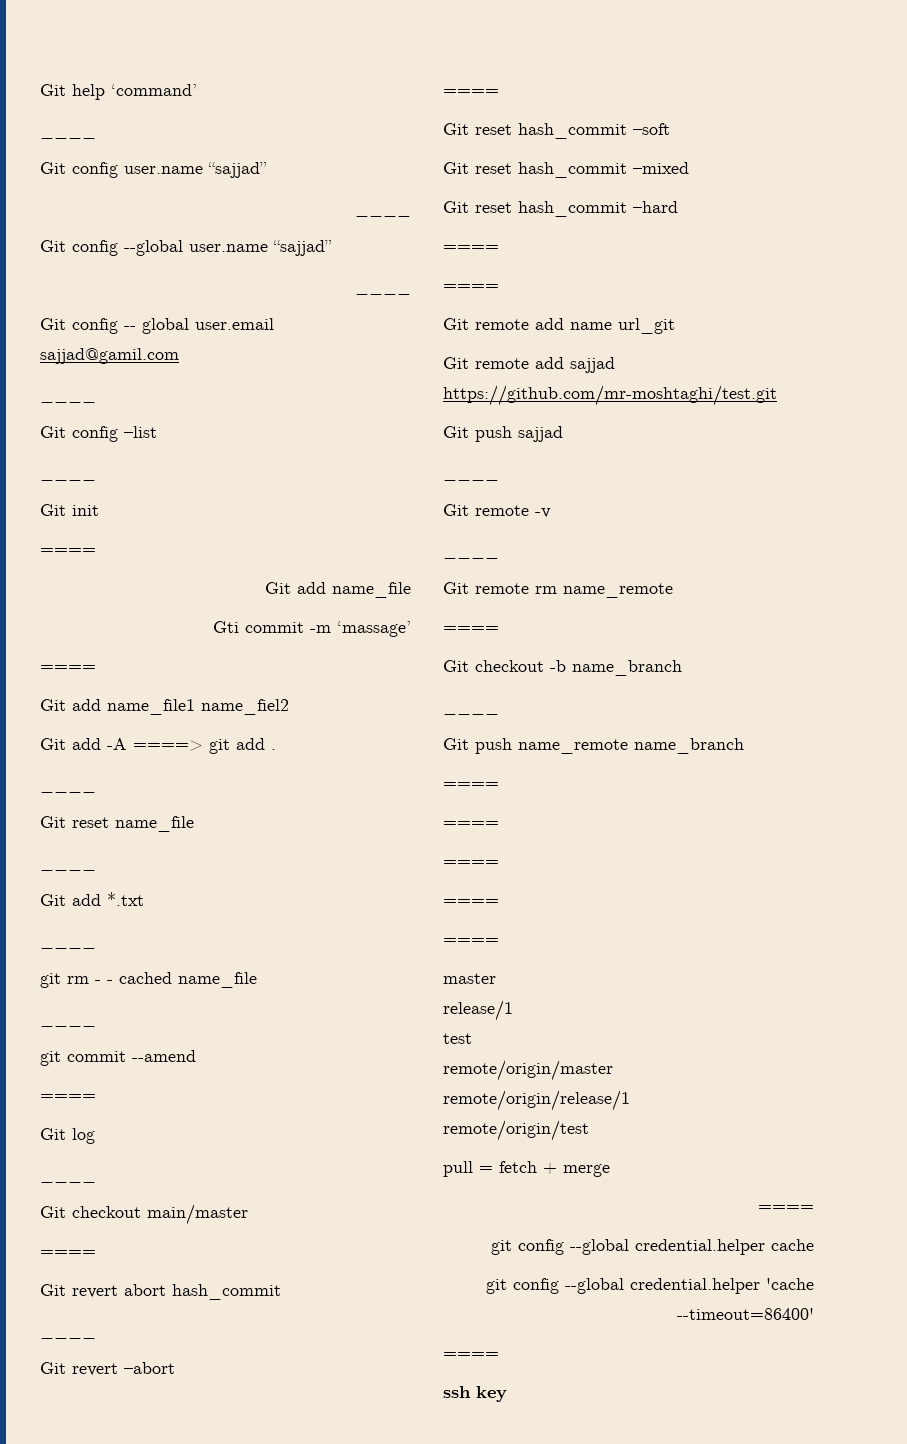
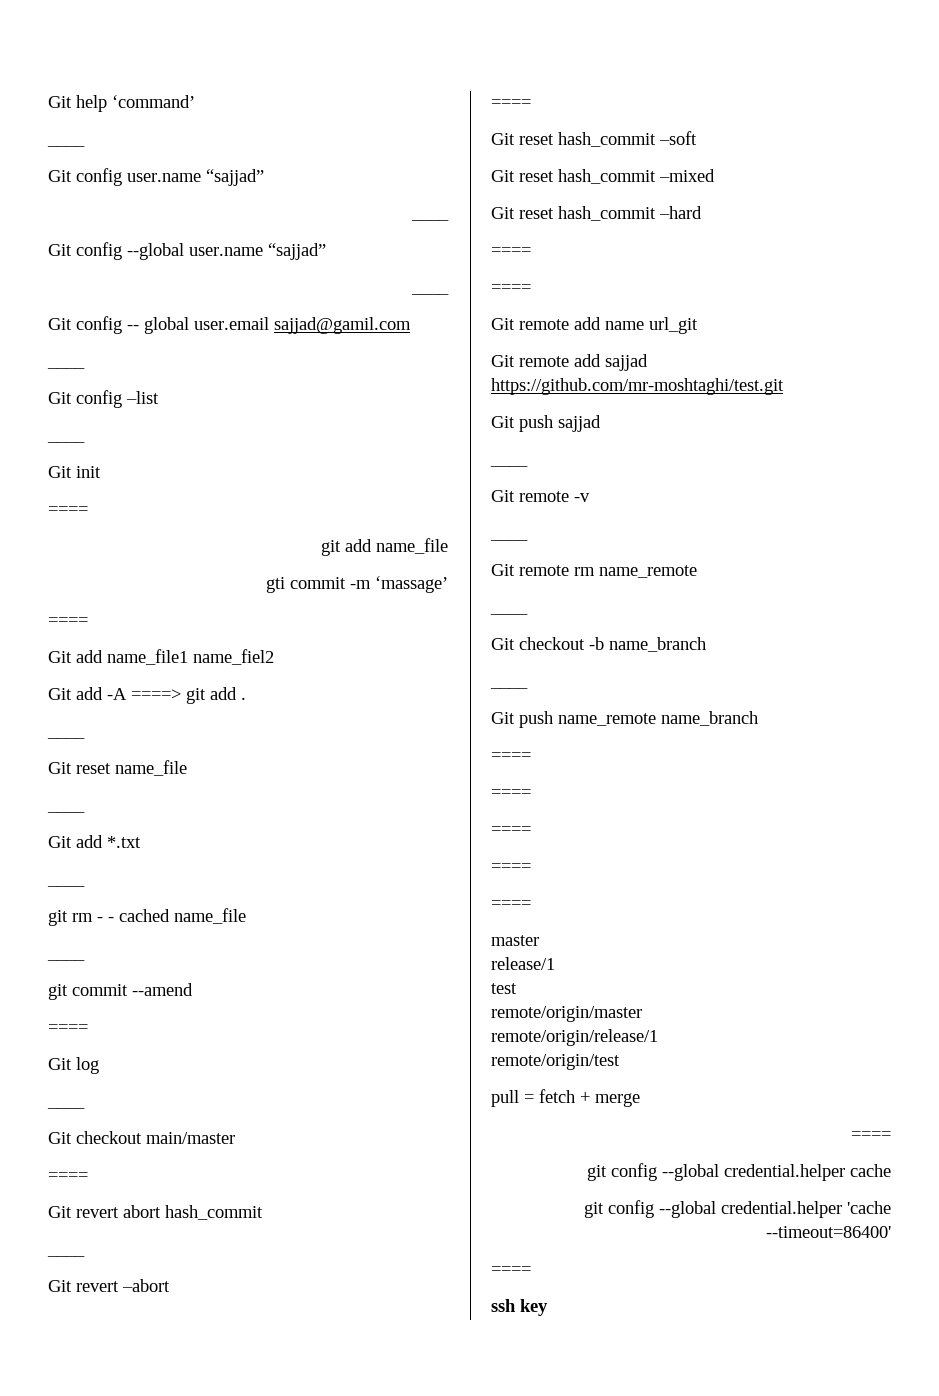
- Git add name_file
+ git add name_file
- Gti commit -m ‘massage’
+ gti commit -m ‘massage’
  Git remote rm name_remote
- ====
+ ____

